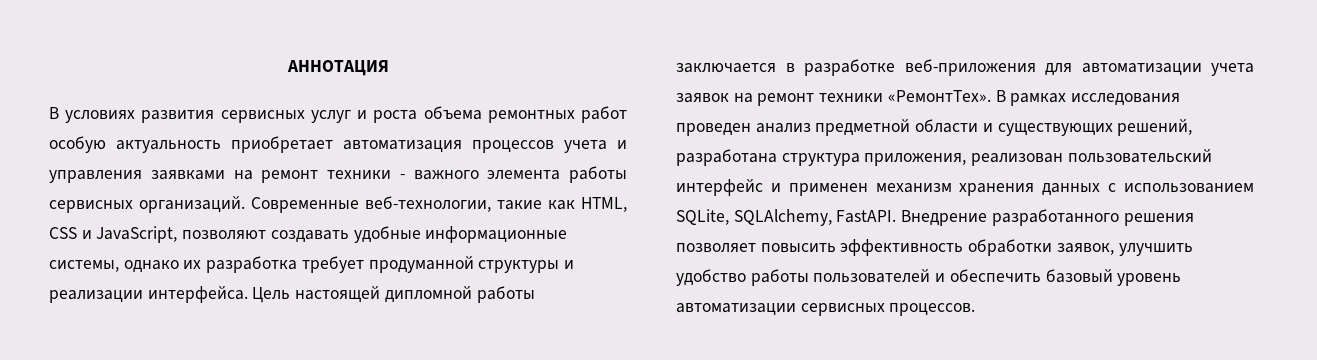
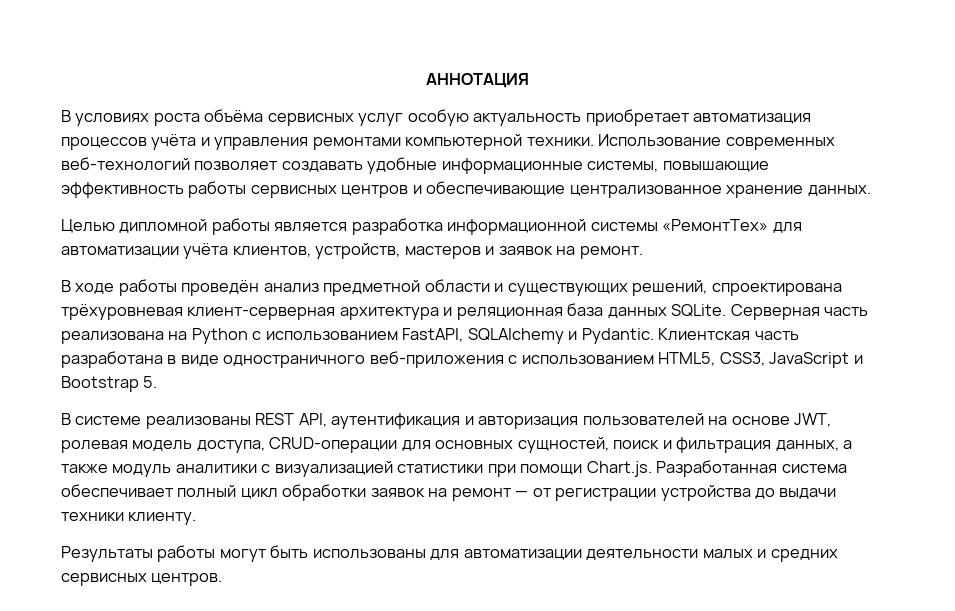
- В условиях развития сервисных услуг и роста объема ремонтных работ особую актуальность приобретает автоматизация процессов учета и управления заявками на ремонт техники - важного элемента работы сервисных организаций. Современные веб-технологии, такие как HTML, CSS и JavaScript, позволяют создавать удобные информационные системы, однако их разработка требует продуманной структуры и реализации интерфейса. Цель настоящей дипломной работы заключается в разработке веб-приложения для автоматизации учета заявок на ремонт техники «РемонтТех». В рамках исследования проведен анализ предметной области и существующих решений, разработана структура приложения, реализован пользовательский интерфейс и применен механизм хранения данных с использованием SQLite, SQLAlchemy, FastAPI. Внедрение разработанного решения позволяет повысить эффективность обработки заявок, улучшить удобство работы пользователей и обеспечить базовый уровень автоматизации сервисных процессов.
+ В условиях роста объёма сервисных услуг особую актуальность приобретает автоматизация процессов учёта и управления ремонтами компьютерной техники. Использование современных веб-технологий позволяет создавать удобные информационные системы, повышающие эффективность работы сервисных центров и обеспечивающие централизованное хранение данных.
+ Целью дипломной работы является разработка информационной системы «РемонтТех» для автоматизации учёта клиентов, устройств, мастеров и заявок на ремонт.
+ В ходе работы проведён анализ предметной области и существующих решений, спроектирована трёхуровневая клиент-серверная архитектура и реляционная база данных SQLite. Серверная часть реализована на Python с использованием FastAPI, SQLAlchemy и Pydantic. Клиентская часть разработана в виде одностраничного веб-приложения с использованием HTML5, CSS3, JavaScript и Bootstrap 5.
+ В системе реализованы REST API, аутентификация и авторизация пользователей на основе JWT, ролевая модель доступа, CRUD-операции для основных сущностей, поиск и фильтрация данных, а также модуль аналитики с визуализацией статистики при помощи Chart.js. Разработанная система обеспечивает полный цикл обработки заявок на ремонт — от регистрации устройства до выдачи техники клиенту.
+ Результаты работы могут быть использованы для автоматизации деятельности малых и средних сервисных центров.

